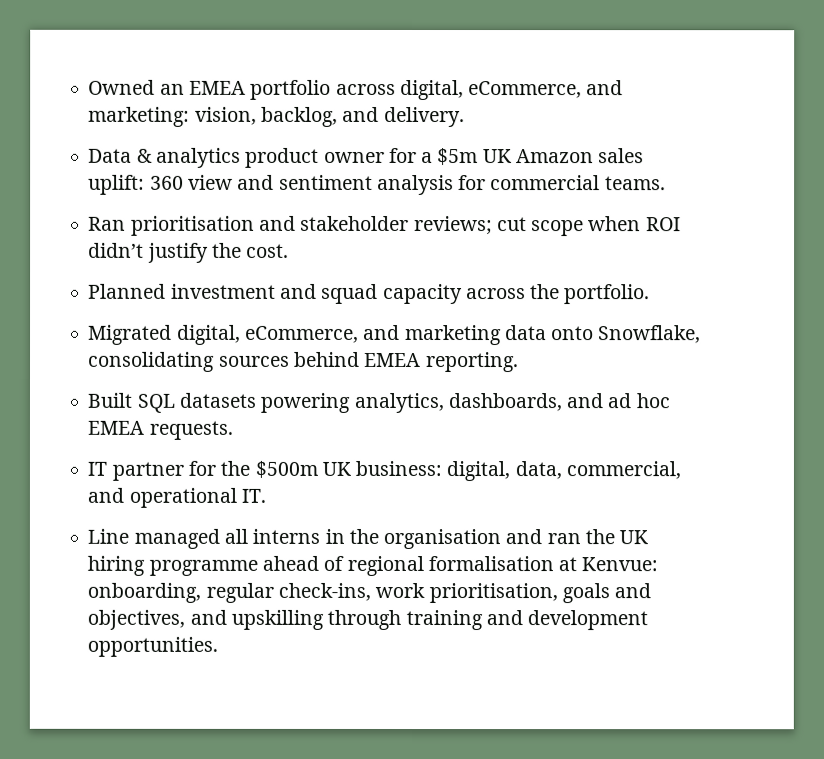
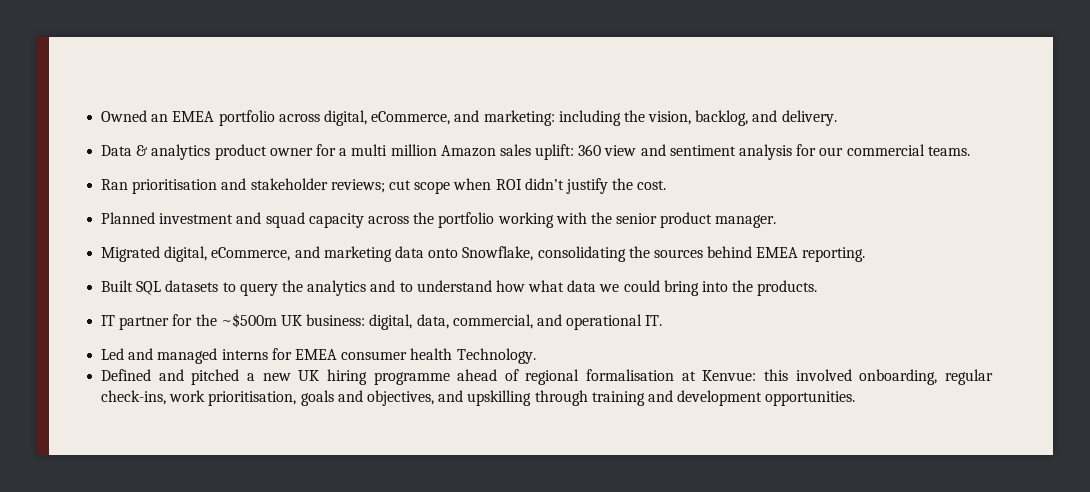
- Owned an EMEA portfolio across digital, eCommerce, and marketing: vision, backlog, and delivery.
+ Owned an EMEA portfolio across digital, eCommerce, and marketing: including the vision, backlog, and delivery.
- Data & analytics product owner for a $5m UK Amazon sales uplift: 360 view and sentiment analysis for commercial teams.
+ Data & analytics product owner for a multi million Amazon sales uplift: 360 view and sentiment analysis for our commercial teams.
- Planned investment and squad capacity across the portfolio.
+ Planned investment and squad capacity across the portfolio working with the senior product manager.
- Migrated digital, eCommerce, and marketing data onto Snowflake, consolidating sources behind EMEA reporting.
+ Migrated digital, eCommerce, and marketing data onto Snowflake, consolidating the sources behind EMEA reporting.
- Built SQL datasets powering analytics, dashboards, and ad hoc EMEA requests.
+ Built SQL datasets to query the analytics and to understand how what data we could bring into the products.
- IT partner for the $500m UK business: digital, data, commercial, and operational IT.
+ IT partner for the ~$500m UK business: digital, data, commercial, and operational IT.
- Line managed all interns in the organisation and ran the UK hiring programme ahead of regional formalisation at Kenvue: onboarding, regular check-ins, work prioritisation, goals and objectives, and upskilling through training and development opportunities.
+ Led and managed interns for EMEA consumer health Technology.
+ Defined and pitched a new UK hiring programme ahead of regional formalisation at Kenvue: this involved onboarding, regular check-ins, work prioritisation, goals and objectives, and upskilling through training and development opportunities.

